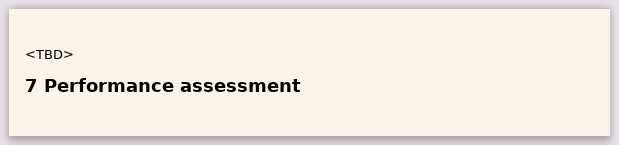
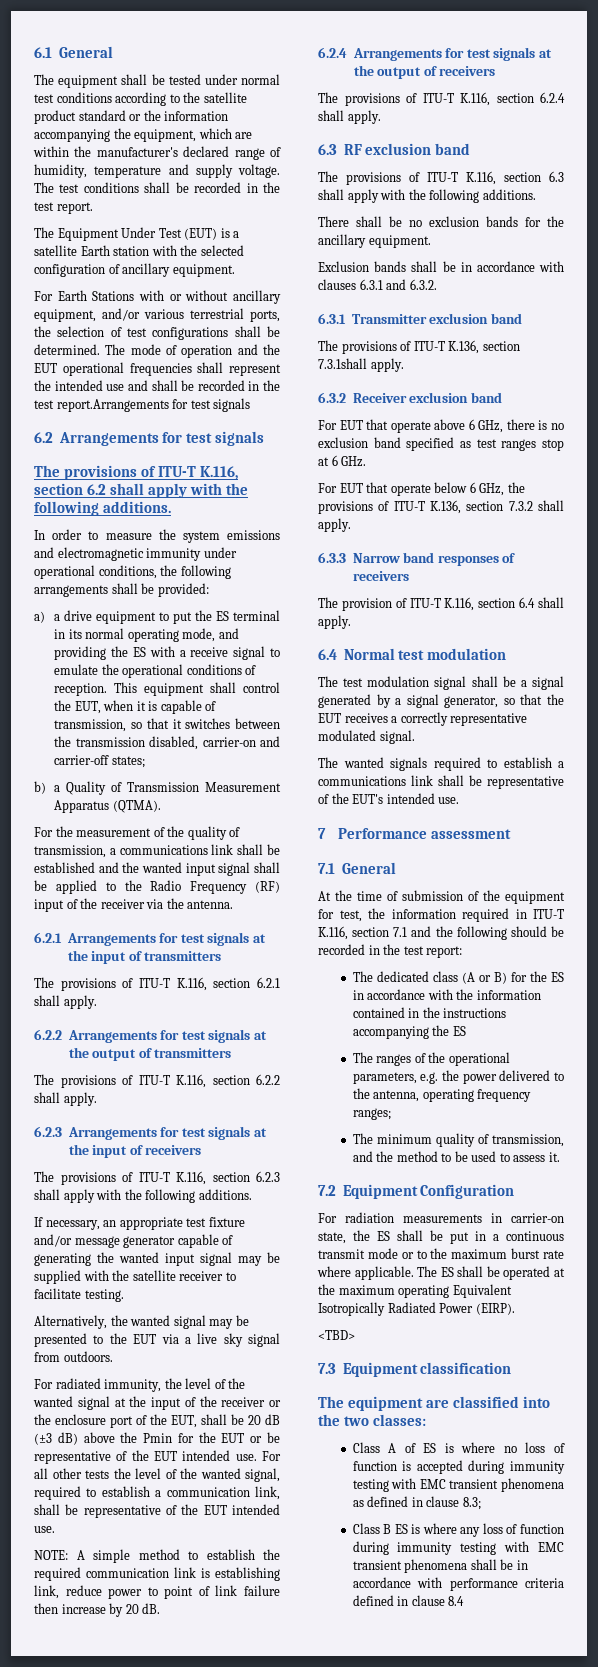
+ 6.1 General
+ The equipment shall be tested under normal test conditions according to the satellite product standard or the information accompanying the equipment, which are within the manufacturer's declared range of humidity, temperature and supply voltage. The test conditions shall be recorded in the test report.
+ The Equipment Under Test (EUT) is a satellite Earth station with the selected configuration of ancillary equipment.
+ For Earth Stations with or without ancillary equipment, and/or various terrestrial ports, the selection of test configurations shall be determined. The mode of operation and the EUT operational frequencies shall represent the intended use and shall be recorded in the test report.Arrangements for test signals
+ 6.2 Arrangements for test signals
+ The provisions of ITU-T K.116, section 6.2 shall apply with the following additions.
+ In order to measure the system emissions and electromagnetic immunity under operational conditions, the following arrangements shall be provided:
+ a) a drive equipment to put the ES terminal in its normal operating mode, and providing the ES with a receive signal to emulate the operational conditions of reception. This equipment shall control the EUT, when it is capable of transmission, so that it switches between the transmission disabled, carrier-on and carrier-off states;
+ b) a Quality of Transmission Measurement Apparatus (QTMA).
+ For the measurement of the quality of transmission, a communications link shall be established and the wanted input signal shall be applied to the Radio Frequency (RF) input of the receiver via the antenna.
+ 6.2.1 Arrangements for test signals at the input of transmitters
+ The provisions of ITU-T K.116, section 6.2.1 shall apply.
+ 6.2.2 Arrangements for test signals at the output of transmitters
+ The provisions of ITU-T K.116, section 6.2.2 shall apply.
+ 6.2.3 Arrangements for test signals at the input of receivers
+ The provisions of ITU-T K.116, section 6.2.3 shall apply with the following additions.
+ If necessary, an appropriate test fixture and/or message generator capable of generating the wanted input signal may be supplied with the satellite receiver to facilitate testing.
+ Alternatively, the wanted signal may be presented to the EUT via a live sky signal from outdoors.
+ For radiated immunity, the level of the wanted signal at the input of the receiver or the enclosure port of the EUT, shall be 20 dB (±3 dB) above the Pmin for the EUT or be representative of the EUT intended use. For all other tests the level of the wanted signal, required to establish a communication link, shall be representative of the EUT intended use.
+ NOTE: A simple method to establish the required communication link is establishing link, reduce power to point of link failure then increase by 20 dB.
+ 6.2.4 Arrangements for test signals at the output of receivers
+ The provisions of ITU-T K.116, section 6.2.4 shall apply.
+ 6.3 RF exclusion band
+ The provisions of ITU-T K.116, section 6.3 shall apply with the following additions.
+ There shall be no exclusion bands for the ancillary equipment.
+ Exclusion bands shall be in accordance with clauses 6.3.1 and 6.3.2.
+ 6.3.1 Transmitter exclusion band
+ The provisions of ITU-T K.136, section 7.3.1shall apply.
+ 6.3.2 Receiver exclusion band
+ For EUT that operate above 6 GHz, there is no exclusion band specified as test ranges stop at 6 GHz.
+ For EUT that operate below 6 GHz, the provisions of ITU-T K.136, section 7.3.2 shall apply.
+ 6.3.3 Narrow band responses of receivers
+ The provision of ITU-T K.116, section 6.4 shall apply.
+ 6.4 Normal test modulation
+ The test modulation signal shall be a signal generated by a signal generator, so that the EUT receives a correctly representative modulated signal.
+ The wanted signals required to establish a communications link shall be representative of the EUT's intended use.
+ 7 Performance assessment
+ 7.1 General
+ At the time of submission of the equipment for test, the information required in ITU-T K.116, section 7.1 and the following should be recorded in the test report:
+ The dedicated class (A or B) for the ES in accordance with the information contained in the instructions accompanying the ES
+ The ranges of the operational parameters, e.g. the power delivered to the antenna, operating frequency ranges;
+ The minimum quality of transmission, and the method to be used to assess it.
+ 7.2 Equipment Configuration
+ For radiation measurements in carrier-on state, the ES shall be put in a continuous transmit mode or to the maximum burst rate where applicable. The ES shall be operated at the maximum operating Equivalent Isotropically Radiated Power (EIRP).
  <TBD>
- 7 Performance assessment
+ 7.3 Equipment classification
+ The equipment are classified into the two classes:
+ Class A of ES is where no loss of function is accepted during immunity testing with EMC transient phenomena as defined in clause 8.3;
+ Class B ES is where any loss of function during immunity testing with EMC transient phenomena shall be in accordance with performance criteria defined in clause 8.4

